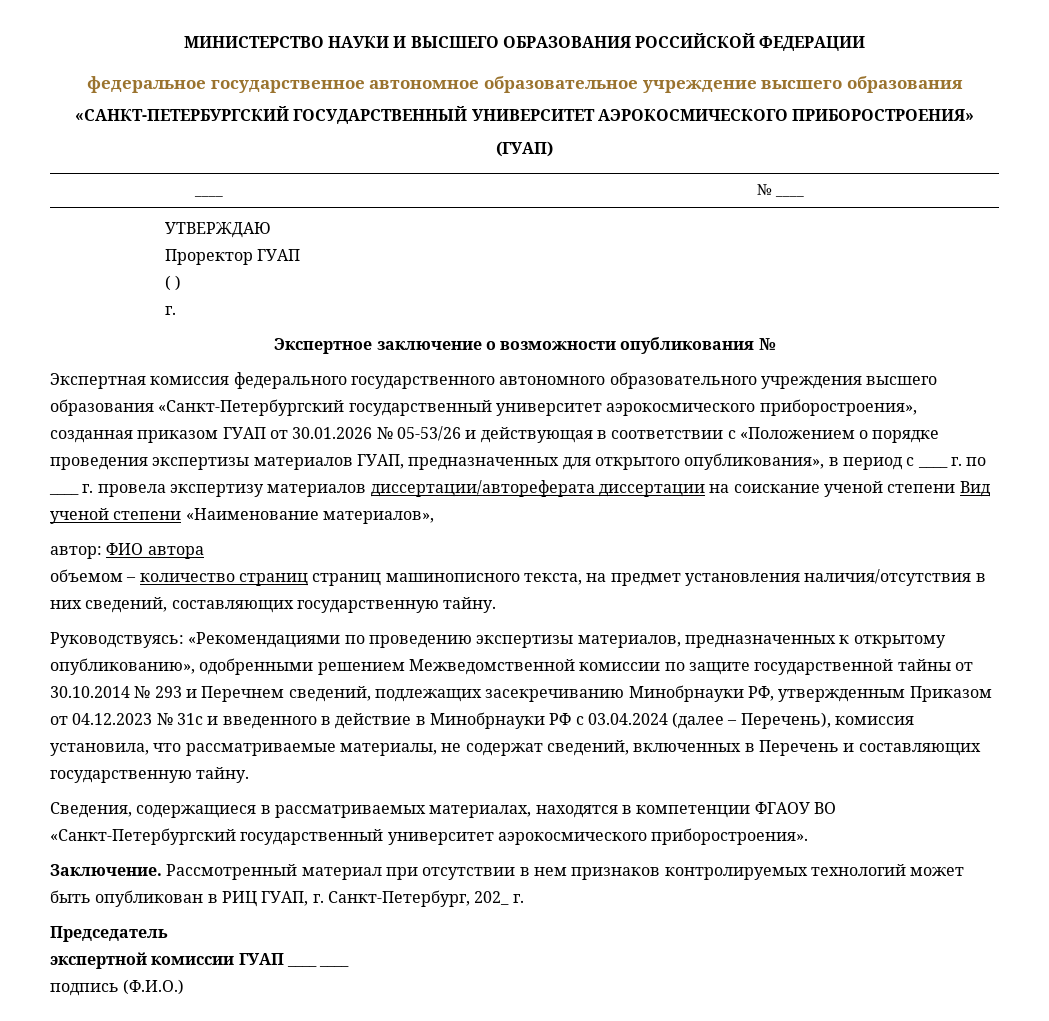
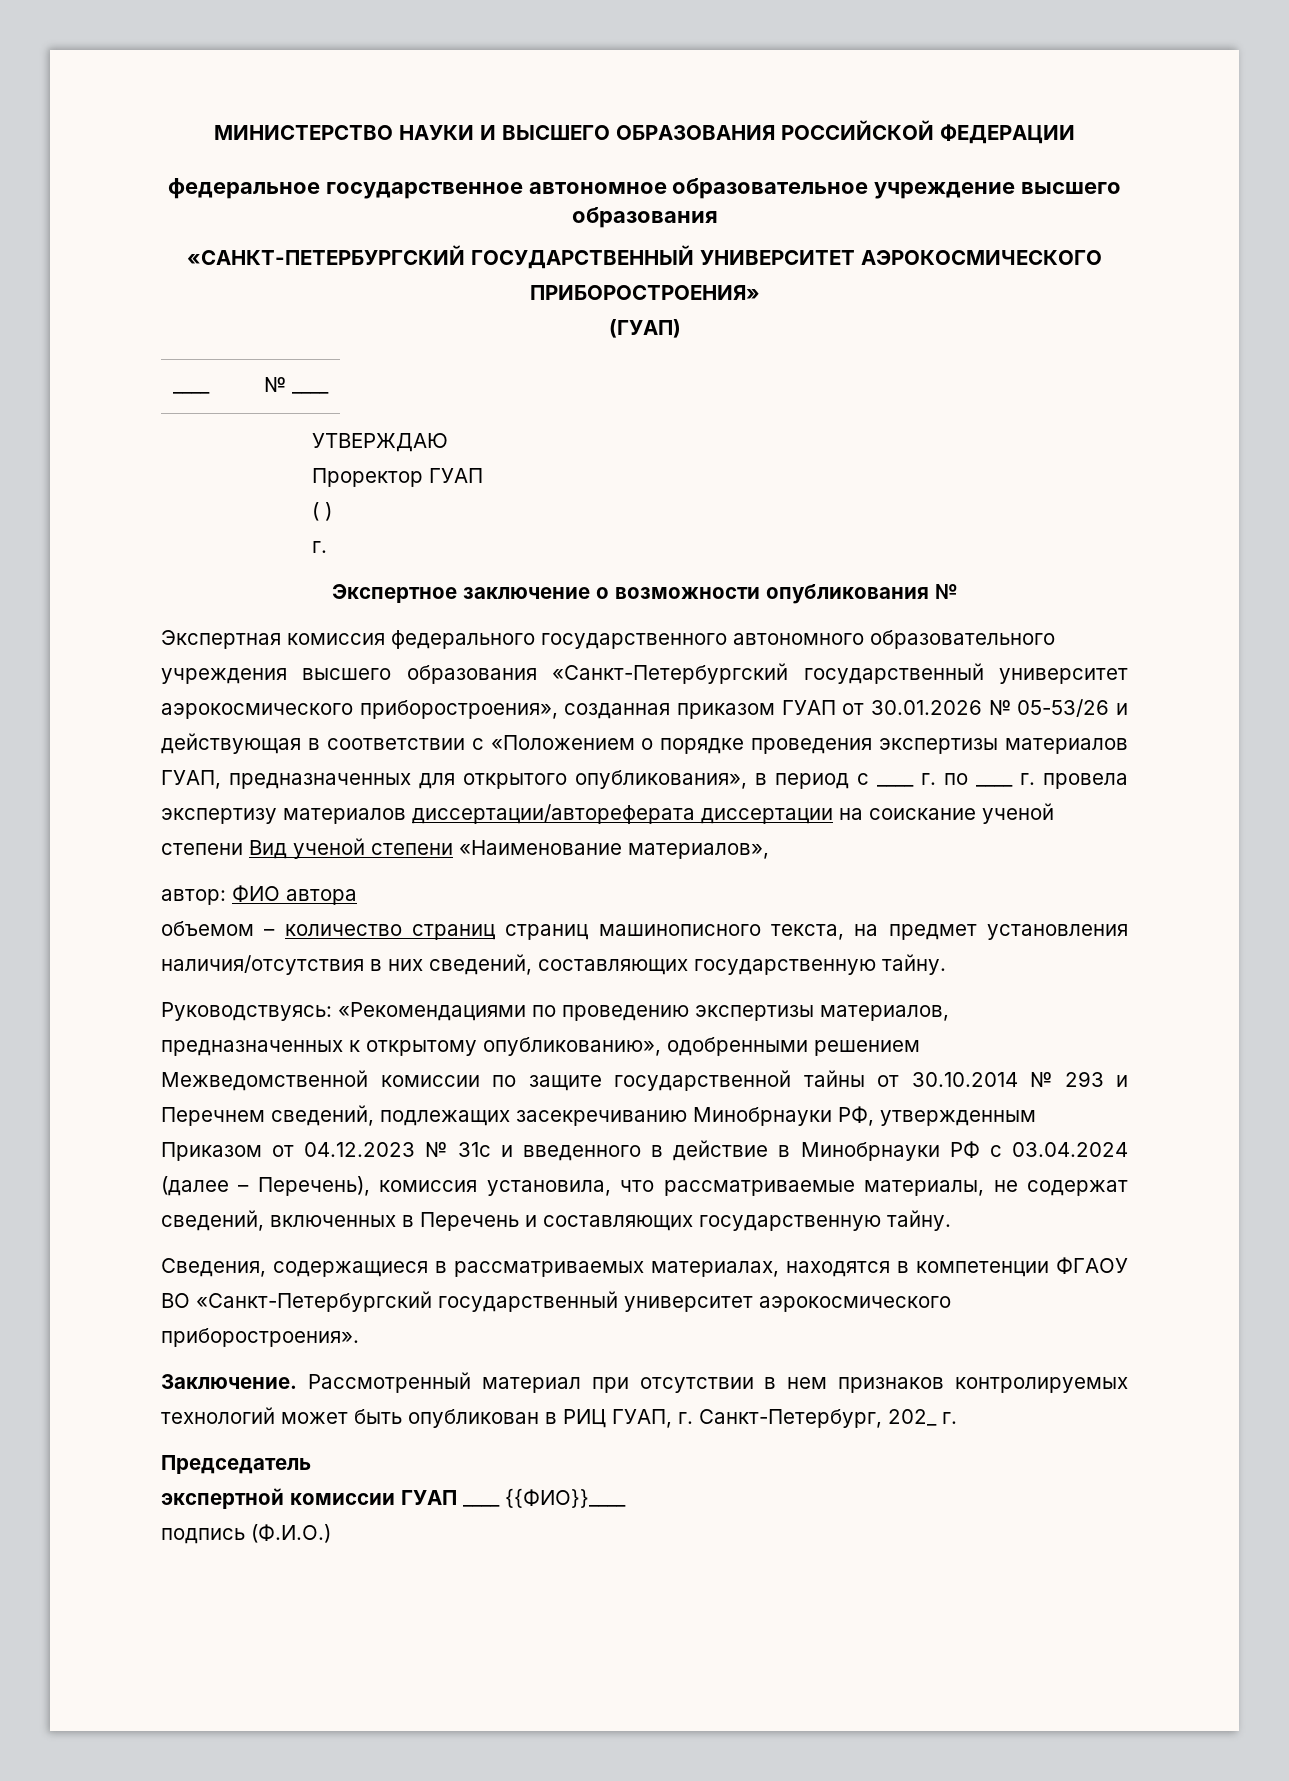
- экспертной комиссии ГУАП ____ ____
+ экспертной комиссии ГУАП ____ {{ФИО}}____

